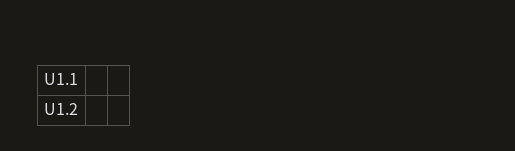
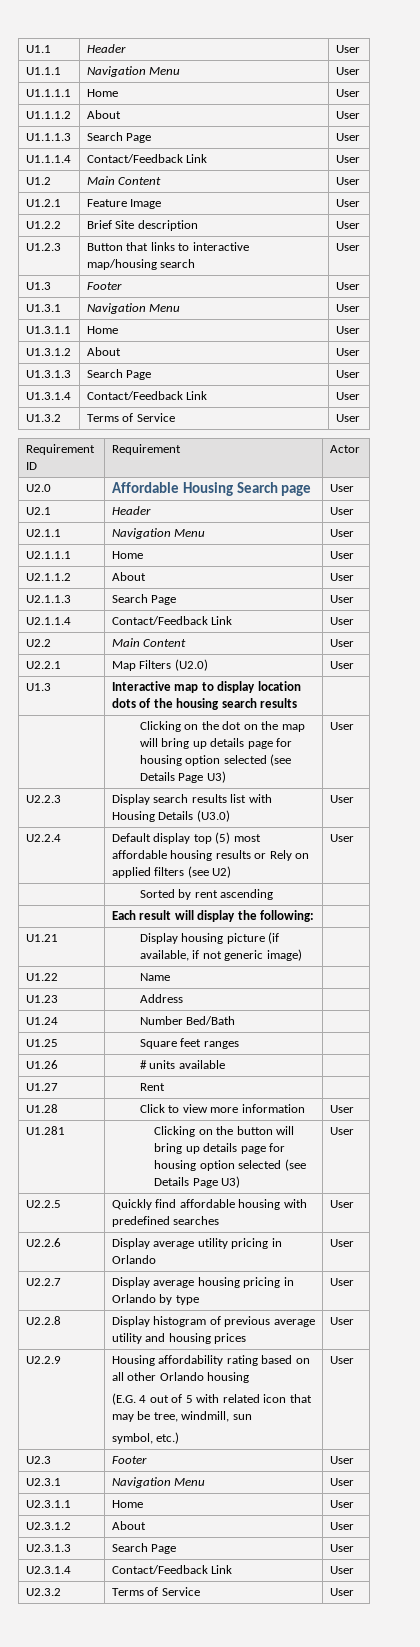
- U1.1 | |
- U1.2 | |
+ U1.1 | Header | User
+ U1.1.1 | Navigation Menu | User
+ U1.1.1.1 | Home | User
+ U1.1.1.2 | About | User
+ U1.1.1.3 | Search Page | User
+ U1.1.1.4 | Contact/Feedback Link | User
+ U1.2 | Main Content | User
+ U1.2.1 | Feature Image | User
+ U1.2.2 | Brief Site description | User
+ U1.2.3 | Button that links to interactive map/housing search | User
+ U1.3 | Footer | User
+ U1.3.1 | Navigation Menu | User
+ U1.3.1.1 | Home | User
+ U1.3.1.2 | About | User
+ U1.3.1.3 | Search Page | User
+ U1.3.1.4 | Contact/Feedback Link | User
+ U1.3.2 | Terms of Service | User
+ Requirement ID | Requirement | Actor
+ U2.0 | Affordable Housing Search page | User
+ U2.1 | Header | User
+ U2.1.1 | Navigation Menu | User
+ U2.1.1.1 | Home | User
+ U2.1.1.2 | About | User
+ U2.1.1.3 | Search Page | User
+ U2.1.1.4 | Contact/Feedback Link | User
+ U2.2 | Main Content | User
+ U2.2.1 | Map Filters (U2.0) | User
+ U1.3 | Interactive map to display location dots of the housing search results |
+ | Clicking on the dot on the map will bring up details page for housing option selected (see Details Page U3) | User
+ U2.2.3 | Display search results list with Housing Details (U3.0) | User
+ U2.2.4 | Default display top (5) most affordable housing results or Rely on applied filters (see U2) | User
+ | Sorted by rent ascending |
+ | Each result will display the following: |
+ U1.21 | Display housing picture (if available, if not generic image) |
+ U1.22 | Name |
+ U1.23 | Address |
+ U1.24 | Number Bed/Bath |
+ U1.25 | Square feet ranges |
+ U1.26 | # units available |
+ U1.27 | Rent |
+ U1.28 | Click to view more information | User
+ U1.281 | Clicking on the button will bring up details page for housing option selected (see Details Page U3) | User
+ U2.2.5 | Quickly find affordable housing with predefined searches | User
+ U2.2.6 | Display average utility pricing in Orlando | User
+ U2.2.7 | Display average housing pricing in Orlando by type | User
+ U2.2.8 | Display histogram of previous average utility and housing prices | User
+ U2.2.9 | Housing affordability rating based on all other Orlando housing
+ (E.G. 4 out of 5 with related icon that may be tree, windmill, sun
+ symbol, etc.) | User
+ U2.3 | Footer | User
+ U2.3.1 | Navigation Menu | User
+ U2.3.1.1 | Home | User
+ U2.3.1.2 | About | User
+ U2.3.1.3 | Search Page | User
+ U2.3.1.4 | Contact/Feedback Link | User
+ U2.3.2 | Terms of Service | User

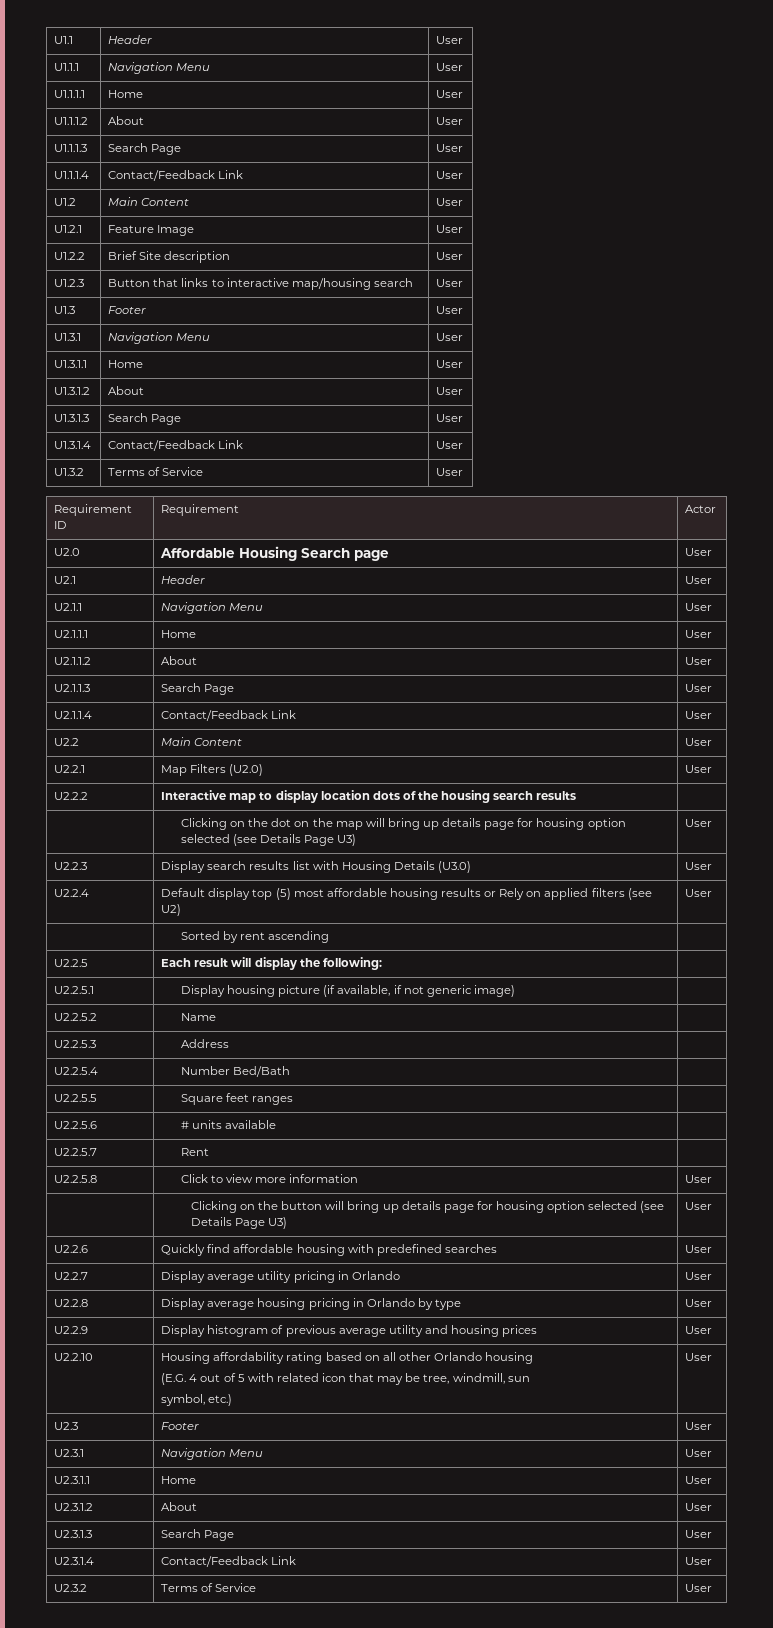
- U1.3 | Interactive map to display location dots of the housing search results |
+ U2.2.2 | Interactive map to display location dots of the housing search results |
- | Each result will display the following: |
+ U2.2.5 | Each result will display the following: |
- U1.21 | Display housing picture (if available, if not generic image) |
+ U2.2.5.1 | Display housing picture (if available, if not generic image) |
- U1.22 | Name |
+ U2.2.5.2 | Name |
- U1.23 | Address |
+ U2.2.5.3 | Address |
- U1.24 | Number Bed/Bath |
+ U2.2.5.4 | Number Bed/Bath |
- U1.25 | Square feet ranges |
+ U2.2.5.5 | Square feet ranges |
- U1.26 | # units available |
+ U2.2.5.6 | # units available |
- U1.27 | Rent |
+ U2.2.5.7 | Rent |
- U1.28 | Click to view more information | User
+ U2.2.5.8 | Click to view more information | User
- U1.281 | Clicking on the button will bring up details page for housing option selected (see Details Page U3) | User
+ | Clicking on the button will bring up details page for housing option selected (see Details Page U3) | User
- U2.2.5 | Quickly find affordable housing with predefined searches | User
+ U2.2.6 | Quickly find affordable housing with predefined searches | User
- U2.2.6 | Display average utility pricing in Orlando | User
+ U2.2.7 | Display average utility pricing in Orlando | User
- U2.2.7 | Display average housing pricing in Orlando by type | User
+ U2.2.8 | Display average housing pricing in Orlando by type | User
- U2.2.8 | Display histogram of previous average utility and housing prices | User
+ U2.2.9 | Display histogram of previous average utility and housing prices | User
- U2.2.9 | Housing affordability rating based on all other Orlando housing
+ U2.2.10 | Housing affordability rating based on all other Orlando housing

